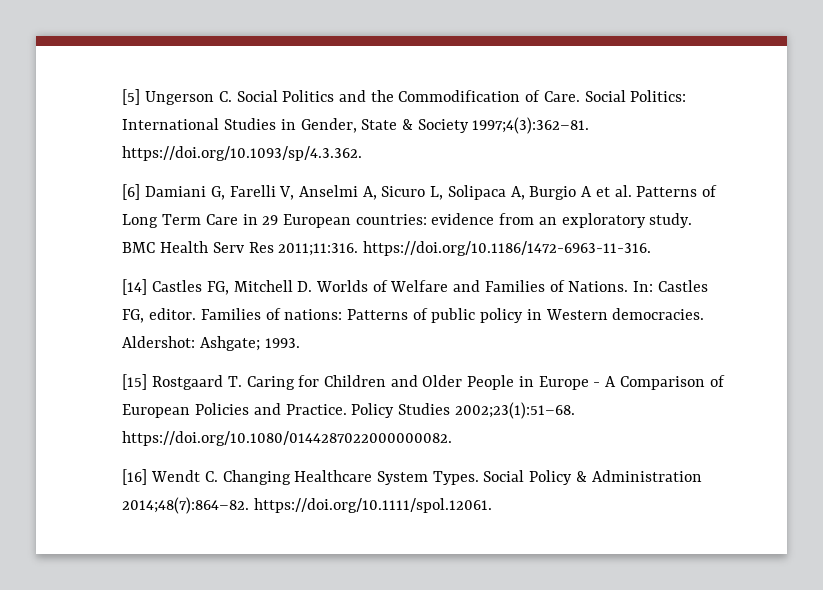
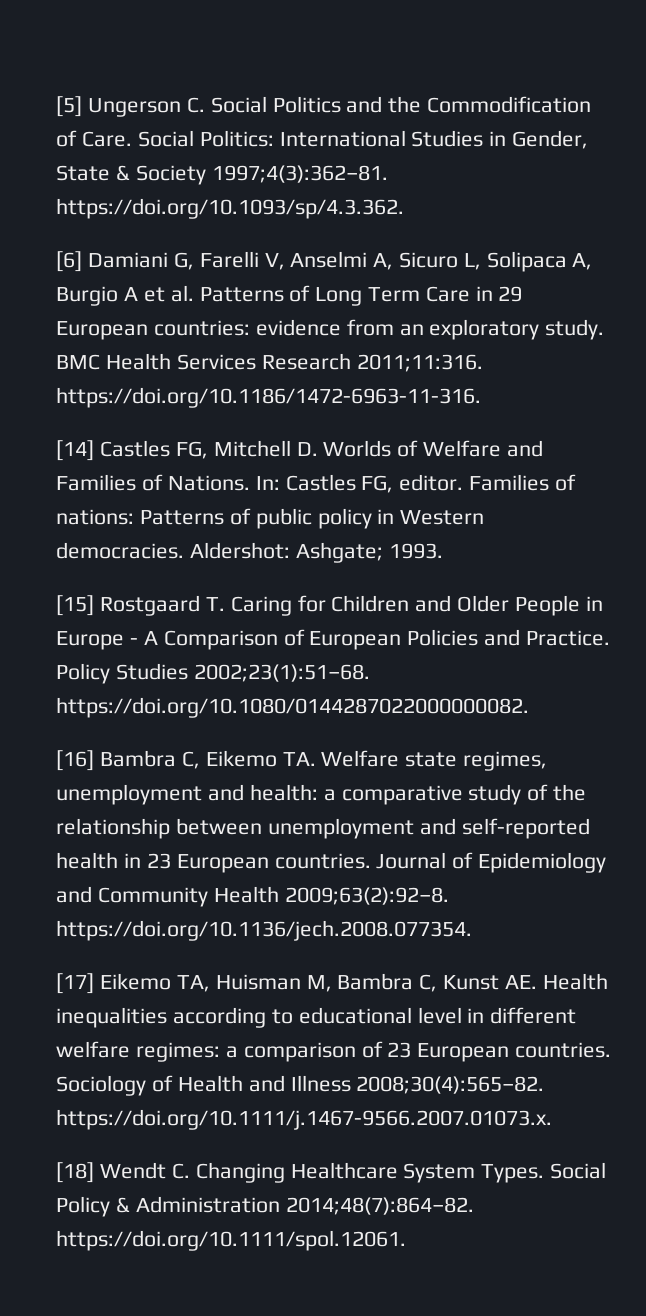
- BMC Health Serv Res 2011;11:316. https://doi.org/10.1186/1472-6963-11-316.
+ BMC Health Services Research 2011;11:316. https://doi.org/10.1186/1472-6963-11-316.
- [16] Wendt C. Changing Healthcare System Types.
+ [16] Bambra C, Eikemo TA. Welfare state regimes, unemployment and health: a comparative study of the relationship between unemployment and self-reported health in 23 European countries. Journal of Epidemiology and Community Health 2009;63(2):92–8. https://doi.org/10.1136/jech.2008.077354.
+ [17] Eikemo TA, Huisman M, Bambra C, Kunst AE. Health inequalities according to educational level in different welfare regimes: a comparison of 23 European countries. Sociology of Health and Illness 2008;30(4):565–82. https://doi.org/10.1111/j.1467-9566.2007.01073.x.
+ [18] Wendt C. Changing Healthcare System Types.

